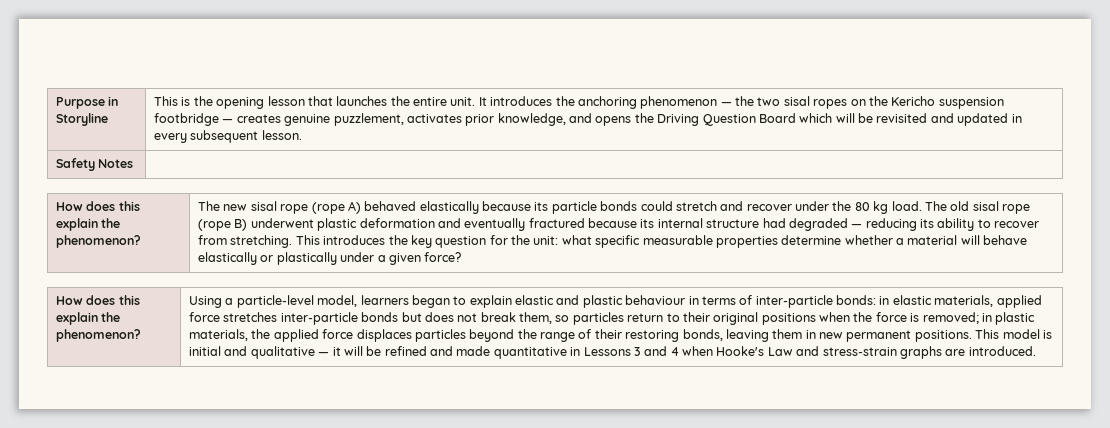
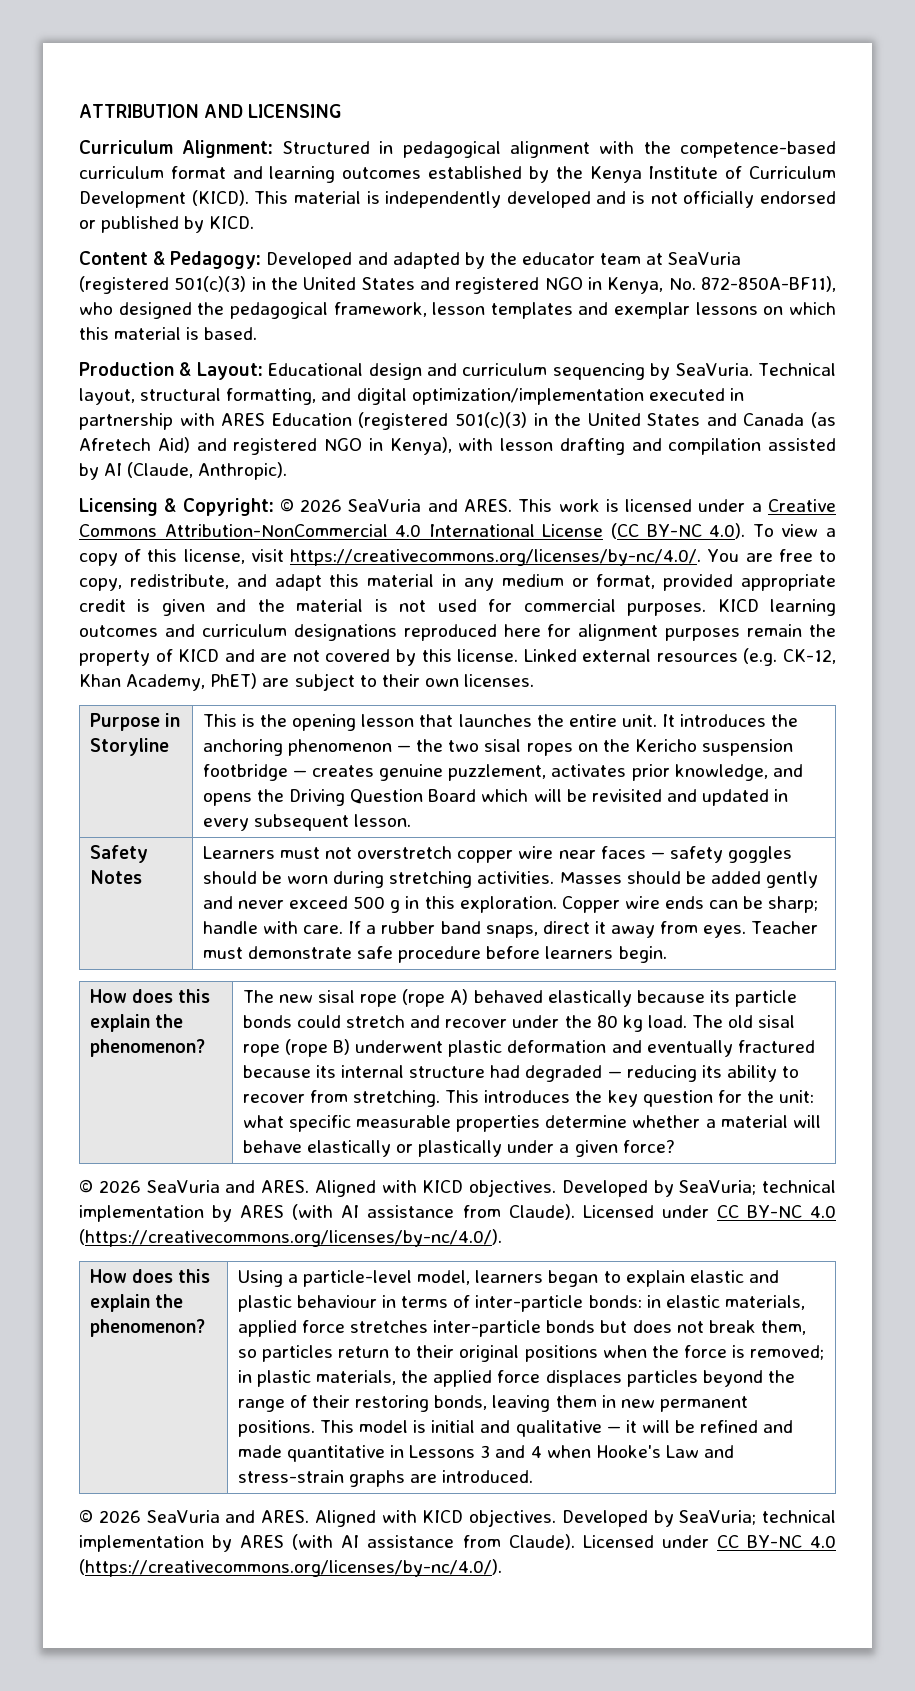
+ ATTRIBUTION AND LICENSING
+ Curriculum Alignment: Structured in pedagogical alignment with the competence-based curriculum format and learning outcomes established by the Kenya Institute of Curriculum Development (KICD). This material is independently developed and is not officially endorsed or published by KICD.
+ Content & Pedagogy: Developed and adapted by the educator team at SeaVuria (registered 501(c)(3) in the United States and registered NGO in Kenya, No. 872-850A-BF11), who designed the pedagogical framework, lesson templates and exemplar lessons on which this material is based.
+ Production & Layout: Educational design and curriculum sequencing by SeaVuria. Technical layout, structural formatting, and digital optimization/implementation executed in partnership with ARES Education (registered 501(c)(3) in the United States and Canada (as Afretech Aid) and registered NGO in Kenya), with lesson drafting and compilation assisted by AI (Claude, Anthropic).
+ Licensing & Copyright: © 2026 SeaVuria and ARES. This work is licensed under a Creative Commons Attribution-NonCommercial 4.0 International License (CC BY-NC 4.0). To view a copy of this license, visit https://creativecommons.org/licenses/by-nc/4.0/. You are free to copy, redistribute, and adapt this material in any medium or format, provided appropriate credit is given and the material is not used for commercial purposes. KICD learning outcomes and curriculum designations reproduced here for alignment purposes remain the property of KICD and are not covered by this license. Linked external resources (e.g. CK-12, Khan Academy, PhET) are subject to their own licenses.
+ Learners must not overstretch copper wire near faces — safety goggles should be worn during stretching activities. Masses should be added gently and never exceed 500 g in this exploration. Copper wire ends can be sharp; handle with care. If a rubber band snaps, direct it away from eyes. Teacher must demonstrate safe procedure before learners begin.
  This introduces the key question for the unit: what specific measurable properties determine whether a material will behave elastically or plastically under a given force?
+ © 2026 SeaVuria and ARES. Aligned with KICD objectives. Developed by SeaVuria; technical implementation by ARES (with AI assistance from Claude). Licensed under CC BY-NC 4.0 (https://creativecommons.org/licenses/by-nc/4.0/).
  This model is initial and qualitative — it will be refined and made quantitative in Lessons 3 and 4 when Hooke's Law and stress-strain graphs are introduced.
+ © 2026 SeaVuria and ARES. Aligned with KICD objectives. Developed by SeaVuria; technical implementation by ARES (with AI assistance from Claude). Licensed under CC BY-NC 4.0 (https://creativecommons.org/licenses/by-nc/4.0/).

